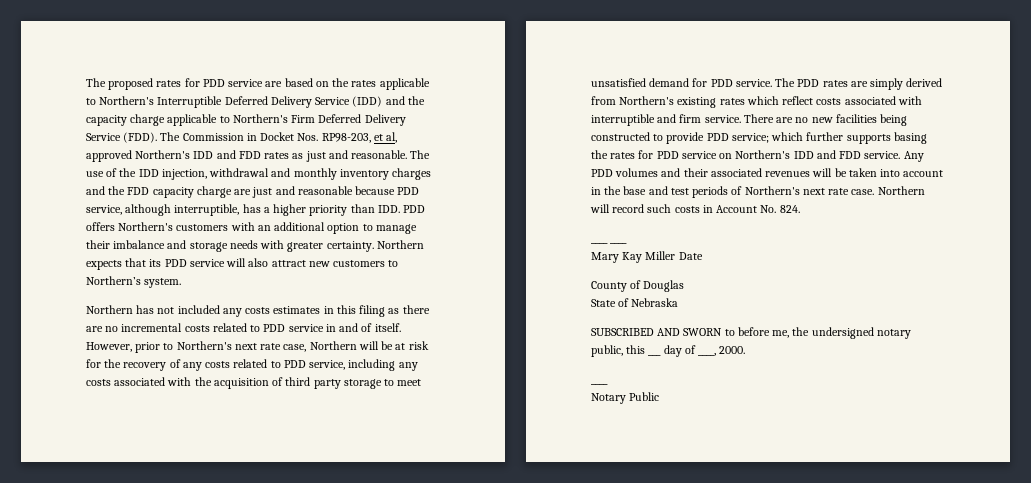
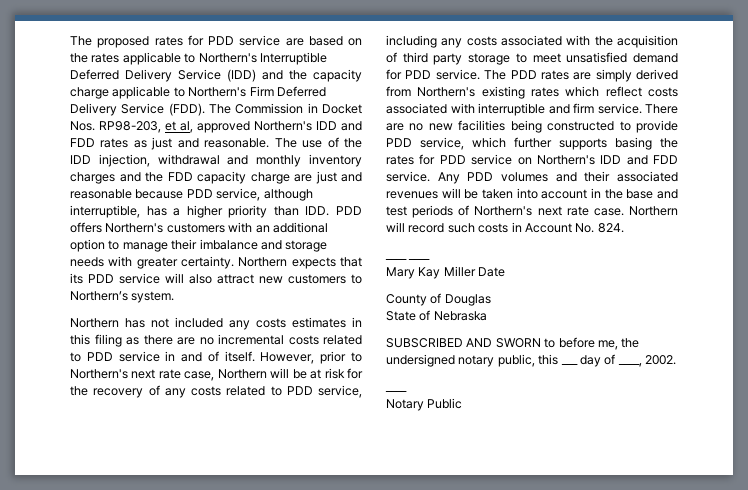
- There are no new facilities being constructed to provide PDD service; which further supports basing the rates for PDD service on Northern's IDD and FDD service.
+ There are no new facilities being constructed to provide PDD service, which further supports basing the rates for PDD service on Northern's IDD and FDD service.
- SUBSCRIBED AND SWORN to before me, the undersigned notary public, this ___ day of ____, 2000.
+ SUBSCRIBED AND SWORN to before me, the undersigned notary public, this ___ day of ____, 2002.

